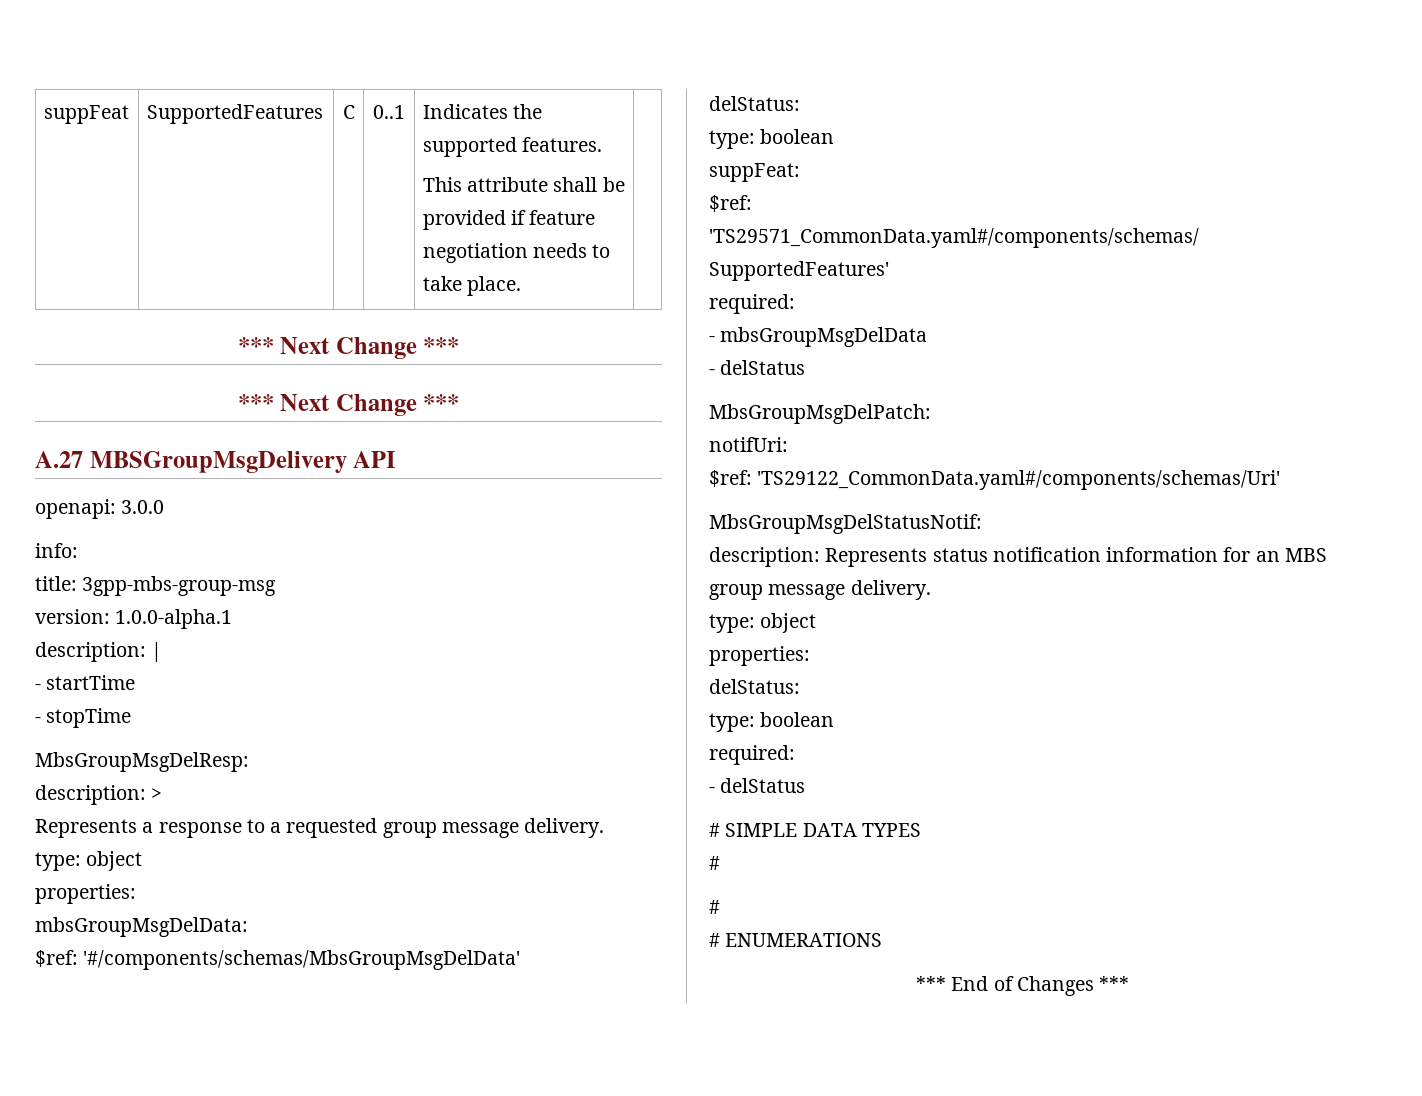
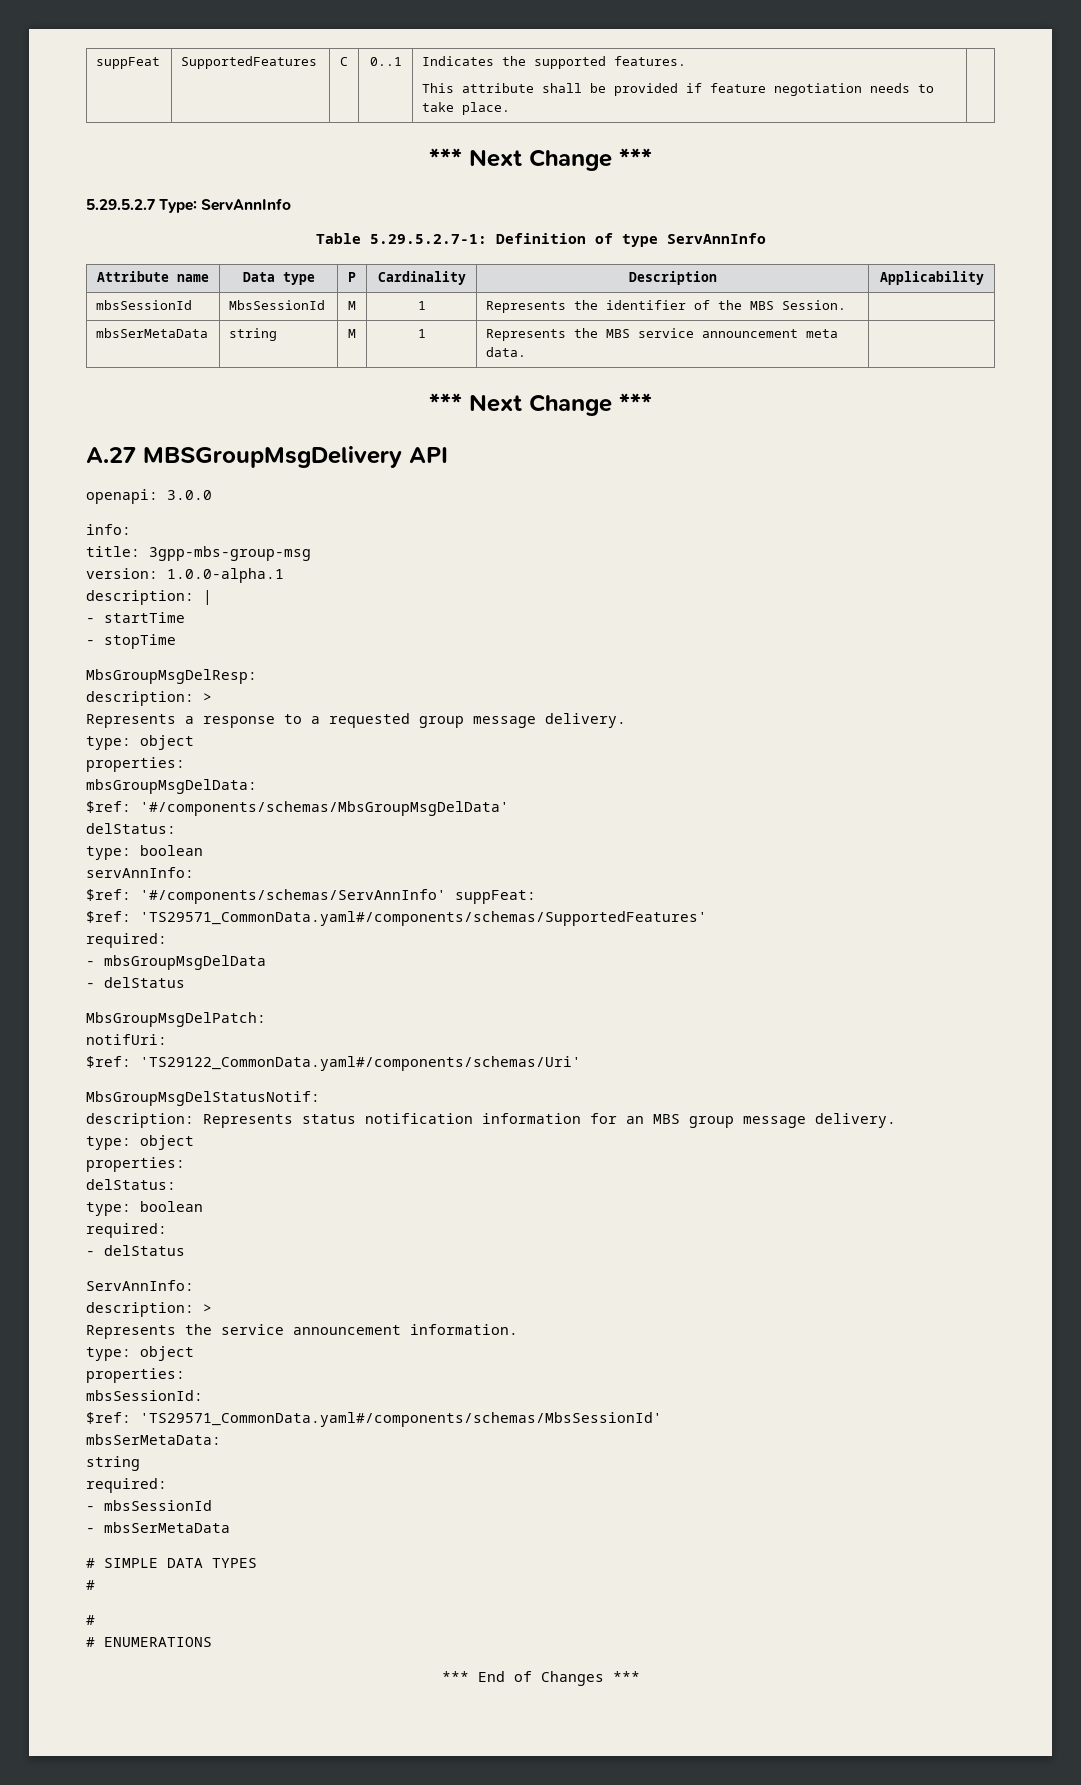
+ 5.29.5.2.7 Type: ServAnnInfo
+ Table 5.29.5.2.7-1: Definition of type ServAnnInfo
+ Attribute name | Data type | P | Cardinality | Description | Applicability
+ mbsSessionId | MbsSessionId | M | 1 | Represents the identifier of the MBS Session. |
+ mbsSerMetaData | string | M | 1 | Represents the MBS service announcement meta data. |
- suppFeat:
+ servAnnInfo:
+ $ref: '#/components/schemas/ServAnnInfo' suppFeat:
+ ServAnnInfo:
+ description: >
+ Represents the service announcement information.
+ type: object
+ properties:
+ mbsSessionId:
+ $ref: 'TS29571_CommonData.yaml#/components/schemas/MbsSessionId'
+ mbsSerMetaData:
+ string
+ required:
+ - mbsSessionId
+ - mbsSerMetaData

